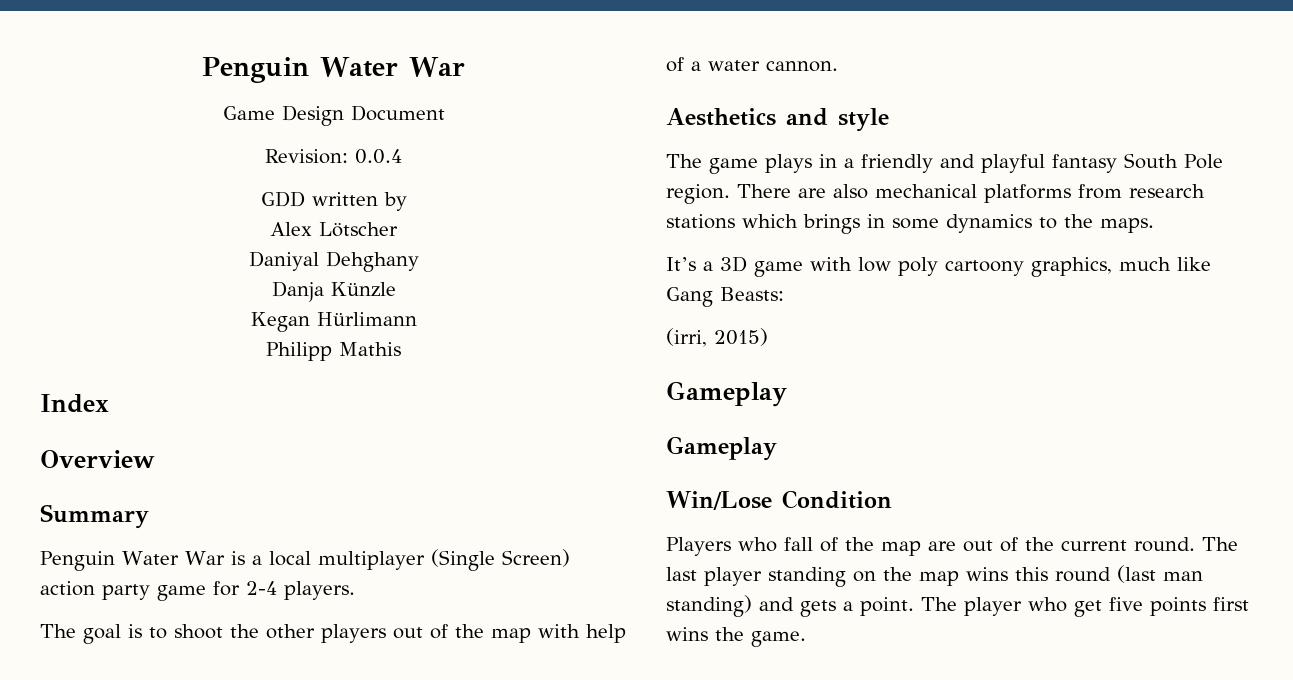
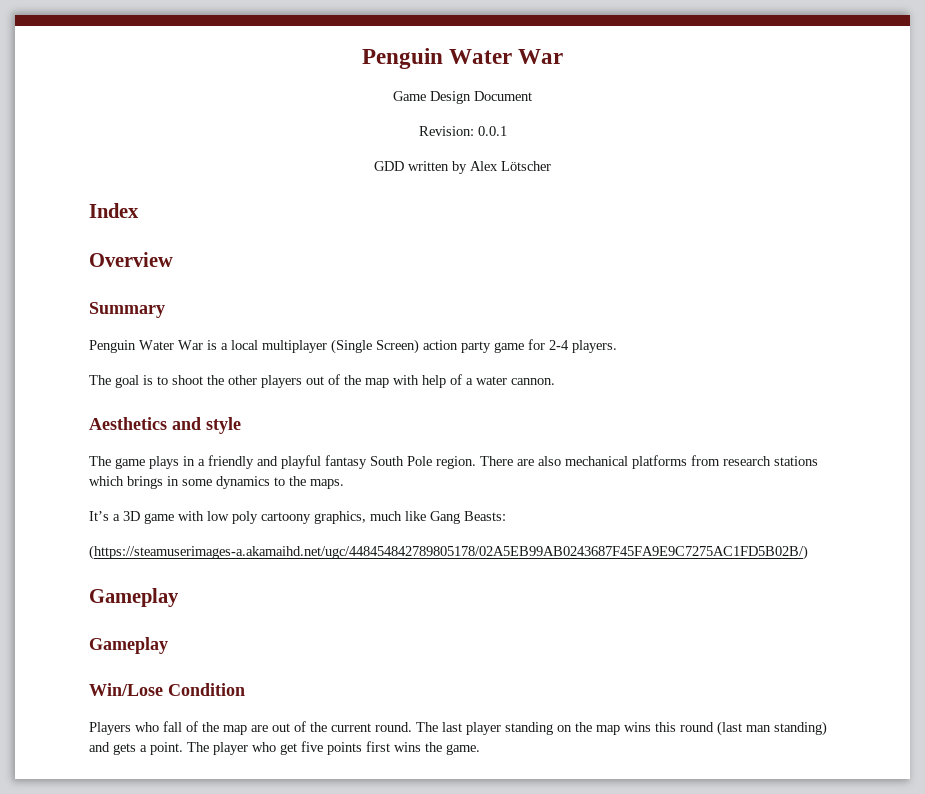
- Revision: 0.0.4
+ Revision: 0.0.1
- GDD written by
- Alex Lötscher
+ GDD written by Alex Lötscher
- Daniyal Dehghany
- Danja Künzle
- Kegan Hürlimann
- Philipp Mathis
- (irri, 2015)
+ (https://steamuserimages-a.akamaihd.net/ugc/448454842789805178/02A5EB99AB0243687F45FA9E9C7275AC1FD5B02B/)

